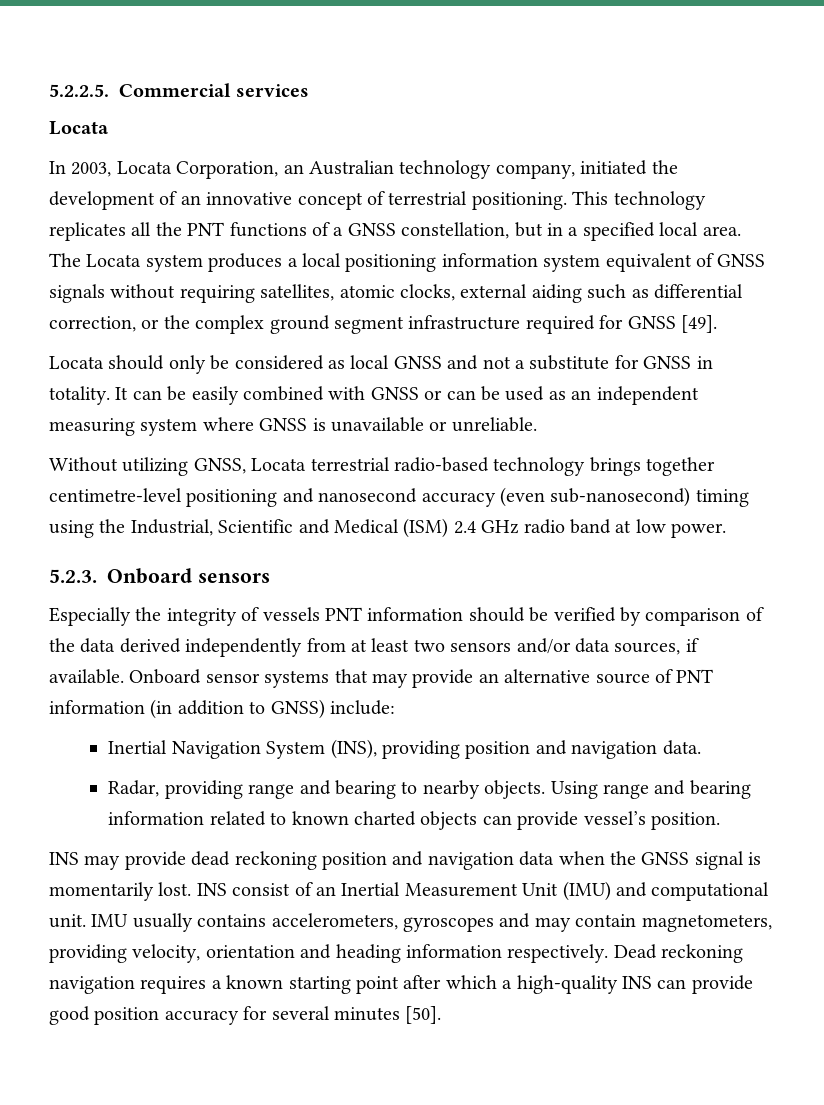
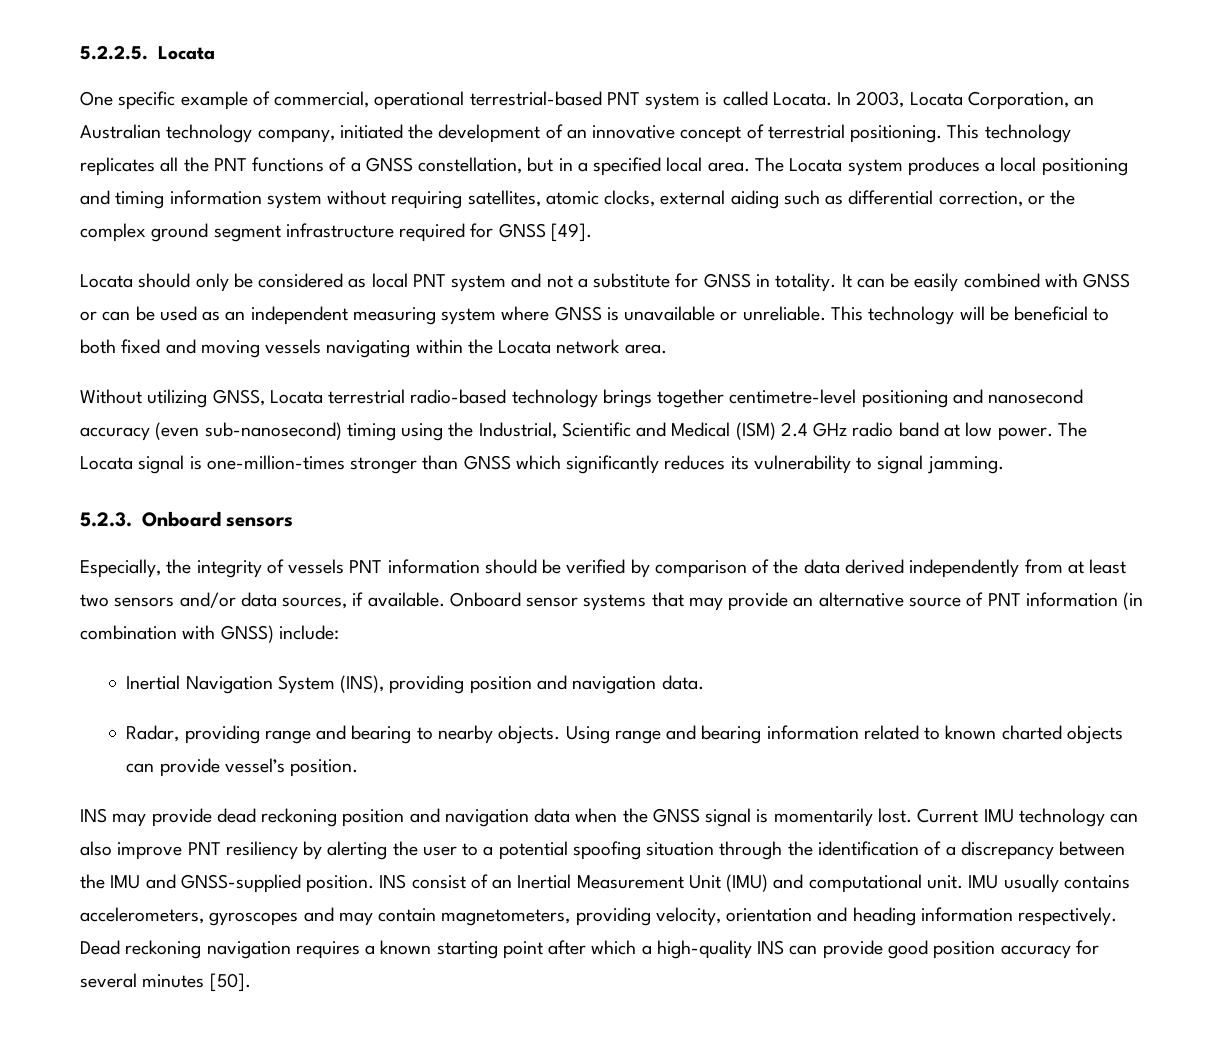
- 5.2.2.5. Commercial services
- Locata
+ 5.2.2.5. Locata
+ One specific example of commercial, operational terrestrial-based PNT system is called Locata.
- The Locata system produces a local positioning information system equivalent of GNSS signals without requiring satellites, atomic clocks, external aiding such as differential correction, or the complex ground segment infrastructure required for GNSS [49].
+ The Locata system produces a local positioning and timing information system without requiring satellites, atomic clocks, external aiding such as differential correction, or the complex ground segment infrastructure required for GNSS [49].
- Locata should only be considered as local GNSS and not a substitute for GNSS in totality.
+ Locata should only be considered as local PNT system and not a substitute for GNSS in totality.
+ This technology will be beneficial to both fixed and moving vessels navigating within the Locata network area.
+ The Locata signal is one-million-times stronger than GNSS which significantly reduces its vulnerability to signal jamming.
- Especially the integrity of vessels PNT information should be verified by comparison of the data derived independently from at least two sensors and/or data sources, if available.
+ Especially, the integrity of vessels PNT information should be verified by comparison of the data derived independently from at least two sensors and/or data sources, if available.
- Onboard sensor systems that may provide an alternative source of PNT information (in addition to GNSS) include:
+ Onboard sensor systems that may provide an alternative source of PNT information (in combination with GNSS) include:
+ Current IMU technology can also improve PNT resiliency by alerting the user to a potential spoofing situation through the identification of a discrepancy between the IMU and GNSS-supplied position.

